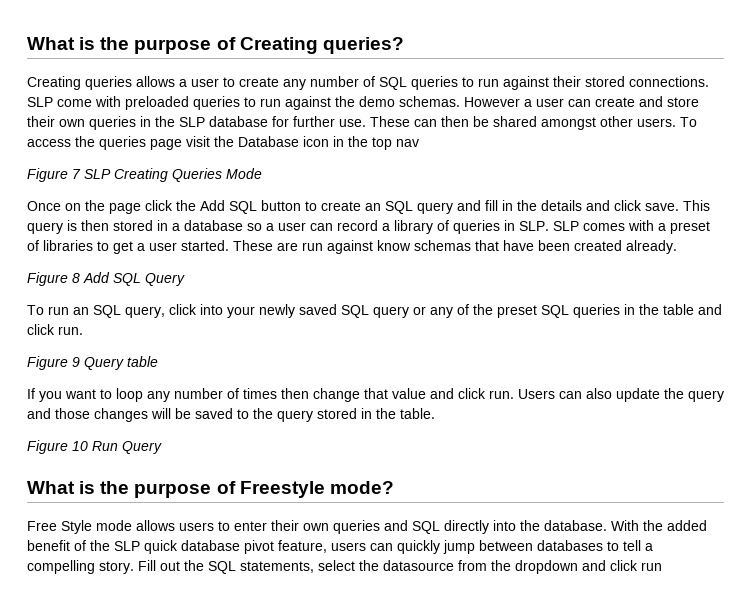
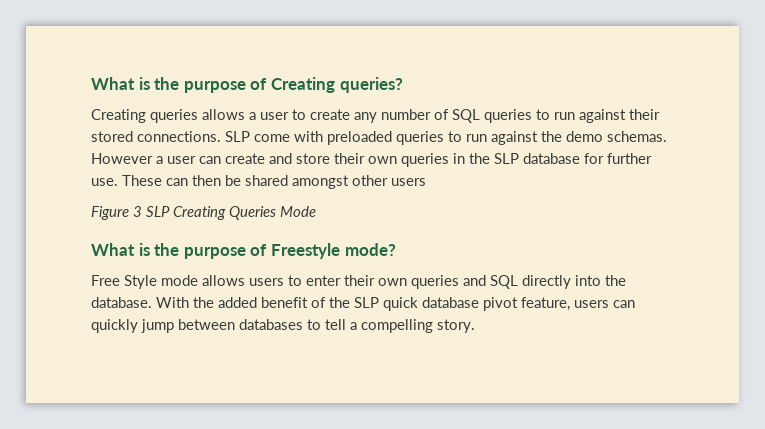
- These can then be shared amongst other users. To access the queries page visit the Database icon in the top nav
- Figure 7 SLP Creating Queries Mode
+ These can then be shared amongst other users
+ Figure 3 SLP Creating Queries Mode
- Once on the page click the Add SQL button to create an SQL query and fill in the details and click save. This query is then stored in a database so a user can record a library of queries in SLP. SLP comes with a preset of libraries to get a user started. These are run against know schemas that have been created already.
- Figure 8 Add SQL Query
- To run an SQL query, click into your newly saved SQL query or any of the preset SQL queries in the table and click run.
- Figure 9 Query table
- If you want to loop any number of times then change that value and click run. Users can also update the query and those changes will be saved to the query stored in the table.
- Figure 10 Run Query
- Fill out the SQL statements, select the datasource from the dropdown and click run

